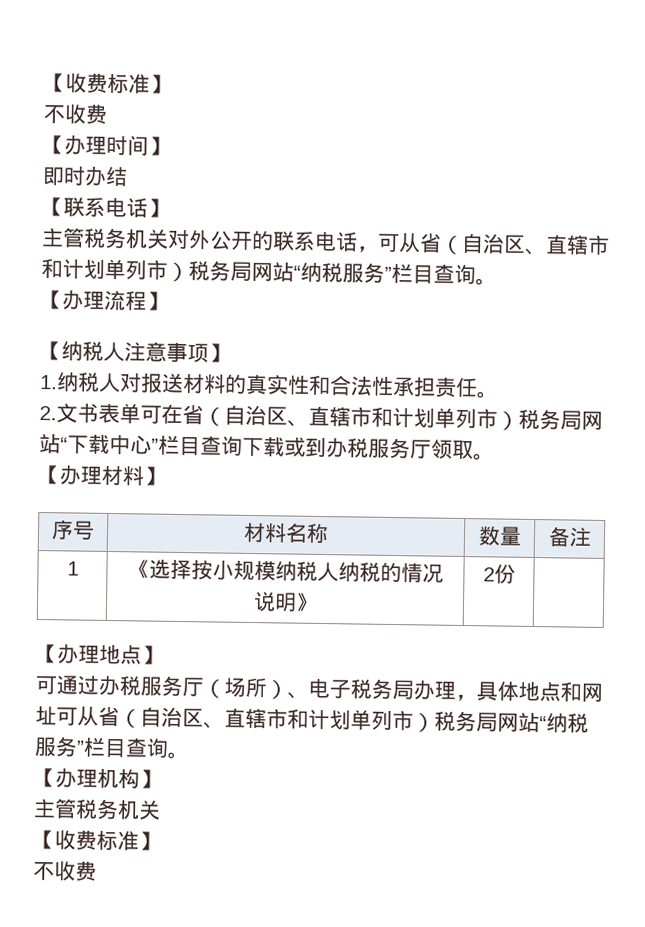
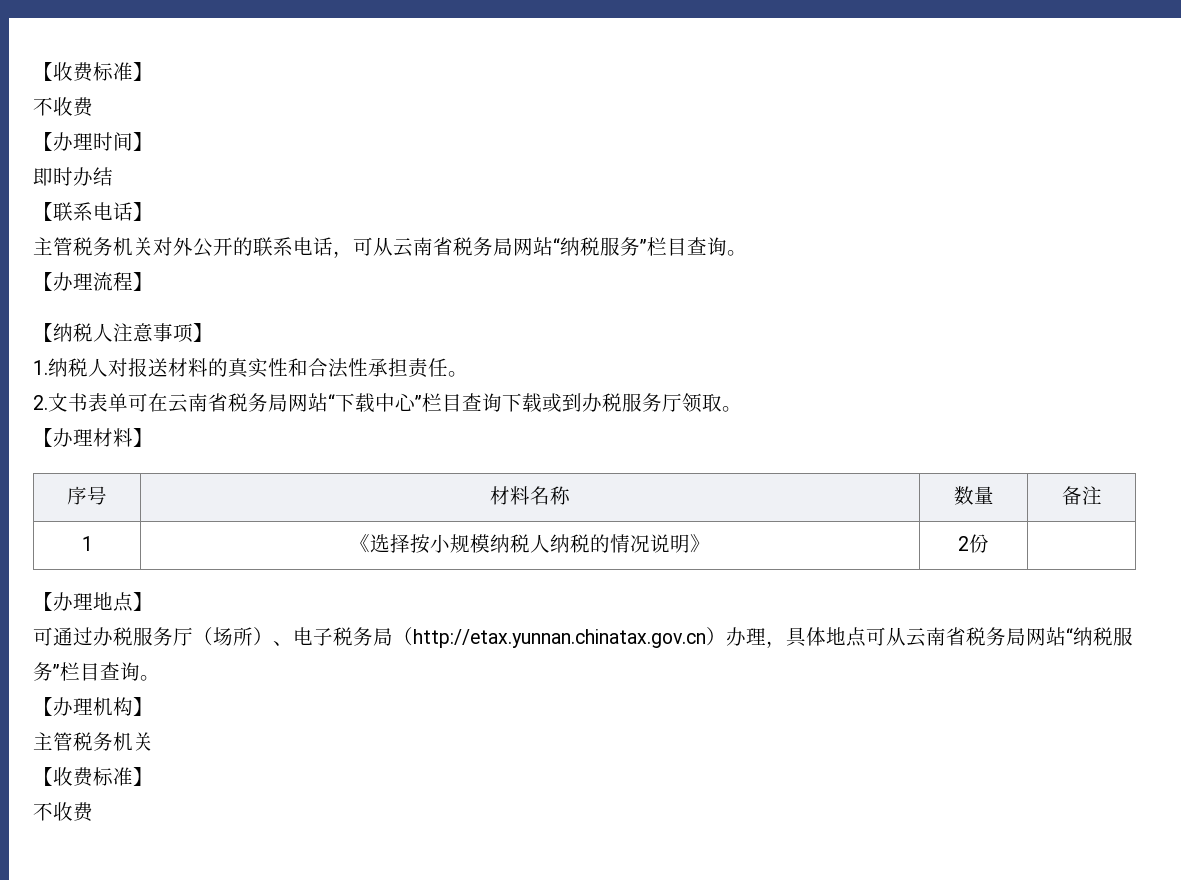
- 主管税务机关对外公开的联系电话，可从省（自治区、直辖市和计划单列市）税务局网站“纳税服务”栏目查询。
+ 主管税务机关对外公开的联系电话，可从云南省税务局网站“纳税服务”栏目查询。
- 2.文书表单可在省（自治区、直辖市和计划单列市）税务局网站“下载中心”栏目查询下载或到办税服务厅领取。
+ 2.文书表单可在云南省税务局网站“下载中心”栏目查询下载或到办税服务厅领取。
- 可通过办税服务厅（场所）、电子税务局办理，具体地点和网址可从省（自治区、直辖市和计划单列市）税务局网站“纳税服务”栏目查询。
+ 可通过办税服务厅（场所）、电子税务局（http://etax.yunnan.chinatax.gov.cn）办理，具体地点可从云南省税务局网站“纳税服务”栏目查询。

